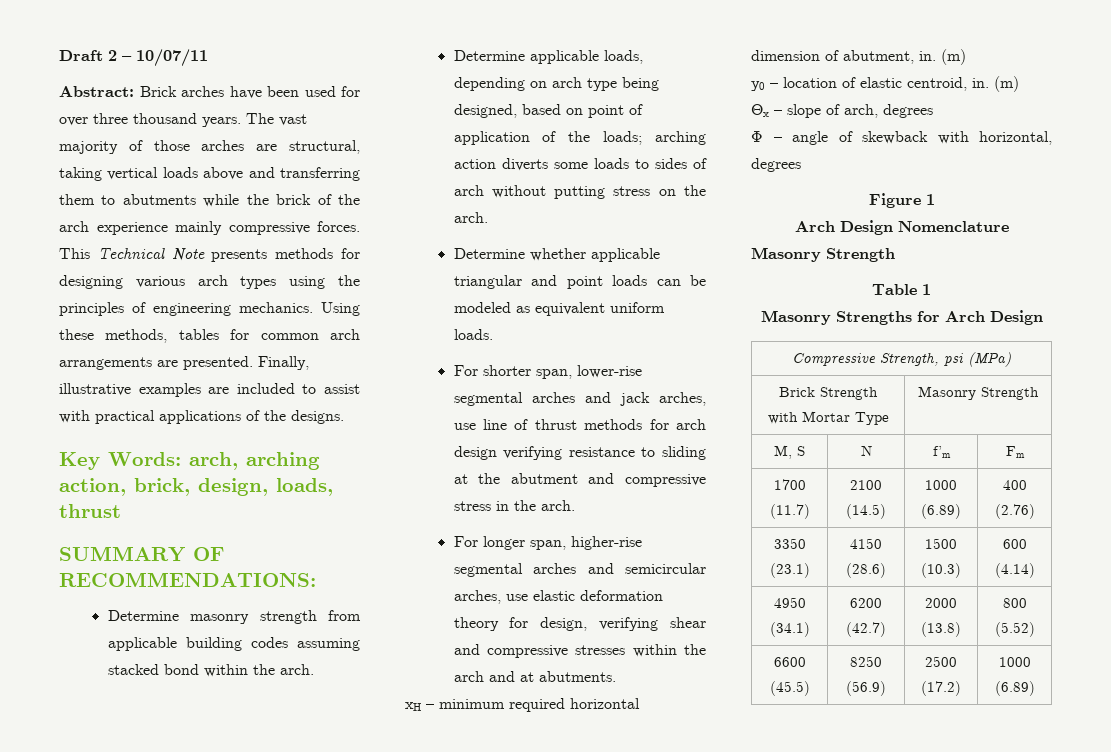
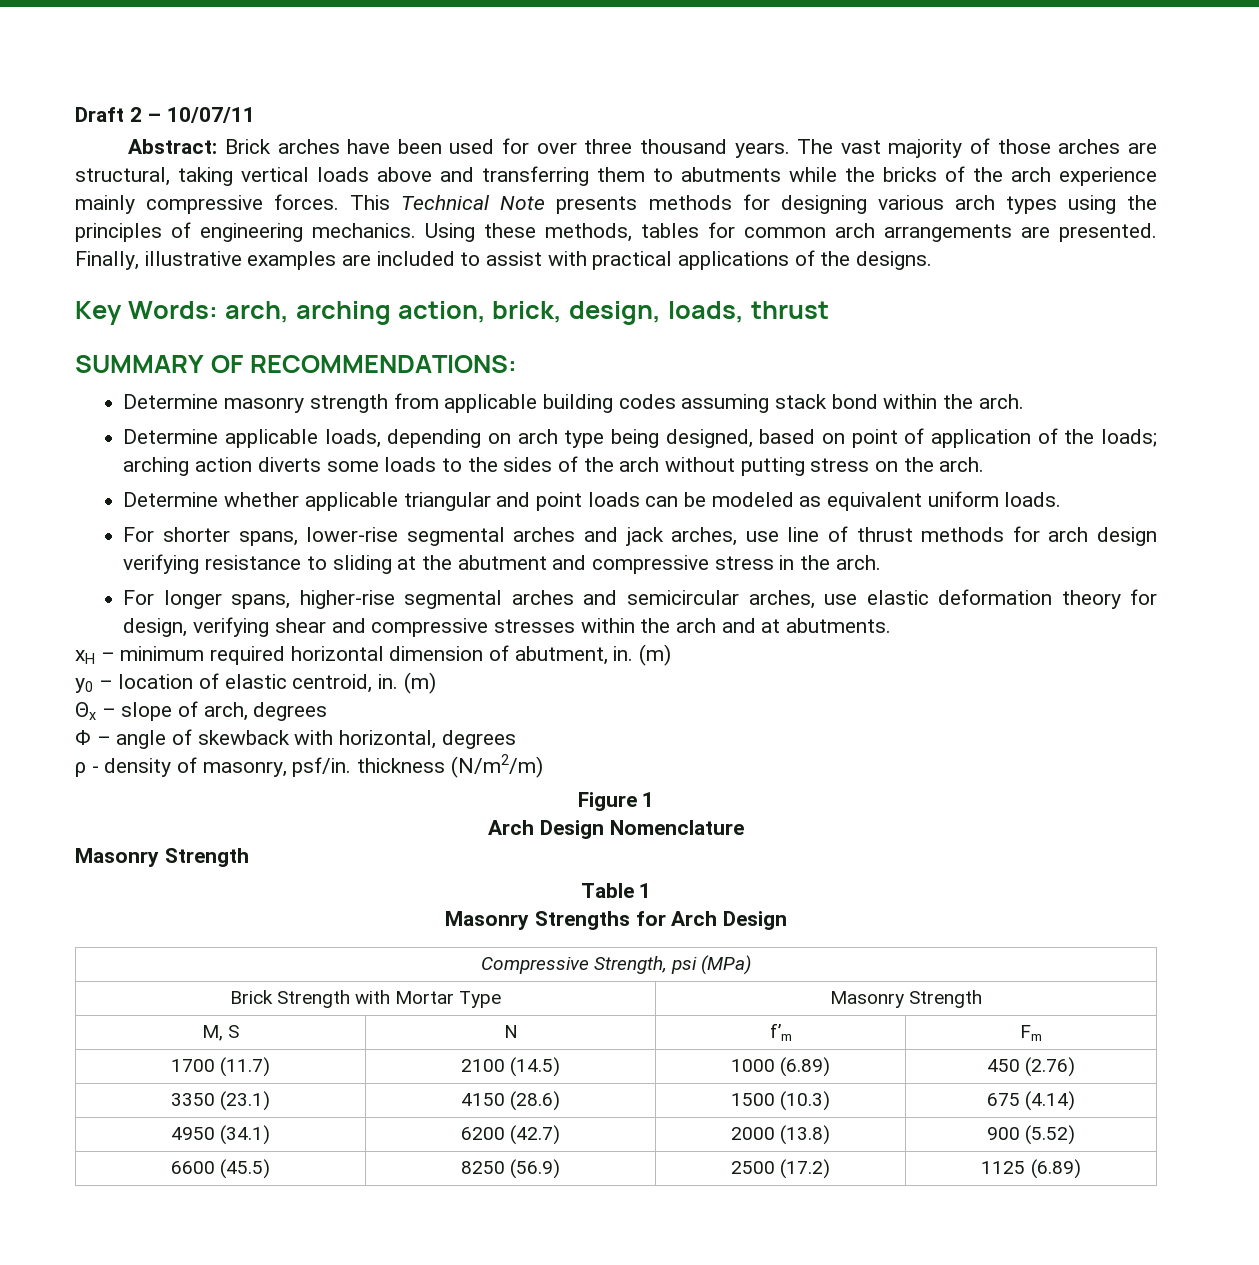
- The vast majority of those arches are structural, taking vertical loads above and transferring them to abutments while the brick of the arch experience mainly compressive forces.
+ The vast majority of those arches are structural, taking vertical loads above and transferring them to abutments while the bricks of the arch experience mainly compressive forces.
- Determine masonry strength from applicable building codes assuming stacked bond within the arch.
+ Determine masonry strength from applicable building codes assuming stack bond within the arch.
- Determine applicable loads, depending on arch type being designed, based on point of application of the loads; arching action diverts some loads to sides of arch without putting stress on the arch.
+ Determine applicable loads, depending on arch type being designed, based on point of application of the loads; arching action diverts some loads to the sides of the arch without putting stress on the arch.
- For shorter span, lower-rise segmental arches and jack arches, use line of thrust methods for arch design verifying resistance to sliding at the abutment and compressive stress in the arch.
+ For shorter spans, lower-rise segmental arches and jack arches, use line of thrust methods for arch design verifying resistance to sliding at the abutment and compressive stress in the arch.
- For longer span, higher-rise segmental arches and semicircular arches, use elastic deformation theory for design, verifying shear and compressive stresses within the arch and at abutments.
+ For longer spans, higher-rise segmental arches and semicircular arches, use elastic deformation theory for design, verifying shear and compressive stresses within the arch and at abutments.
+ ρ - density of masonry, psf/in. thickness (N/m2/m)
- 1700 (11.7) | 2100 (14.5) | 1000 (6.89) | 400 (2.76)
+ 1700 (11.7) | 2100 (14.5) | 1000 (6.89) | 450 (2.76)
- 3350 (23.1) | 4150 (28.6) | 1500 (10.3) | 600 (4.14)
+ 3350 (23.1) | 4150 (28.6) | 1500 (10.3) | 675 (4.14)
- 4950 (34.1) | 6200 (42.7) | 2000 (13.8) | 800 (5.52)
+ 4950 (34.1) | 6200 (42.7) | 2000 (13.8) | 900 (5.52)
- 6600 (45.5) | 8250 (56.9) | 2500 (17.2) | 1000 (6.89)
+ 6600 (45.5) | 8250 (56.9) | 2500 (17.2) | 1125 (6.89)

